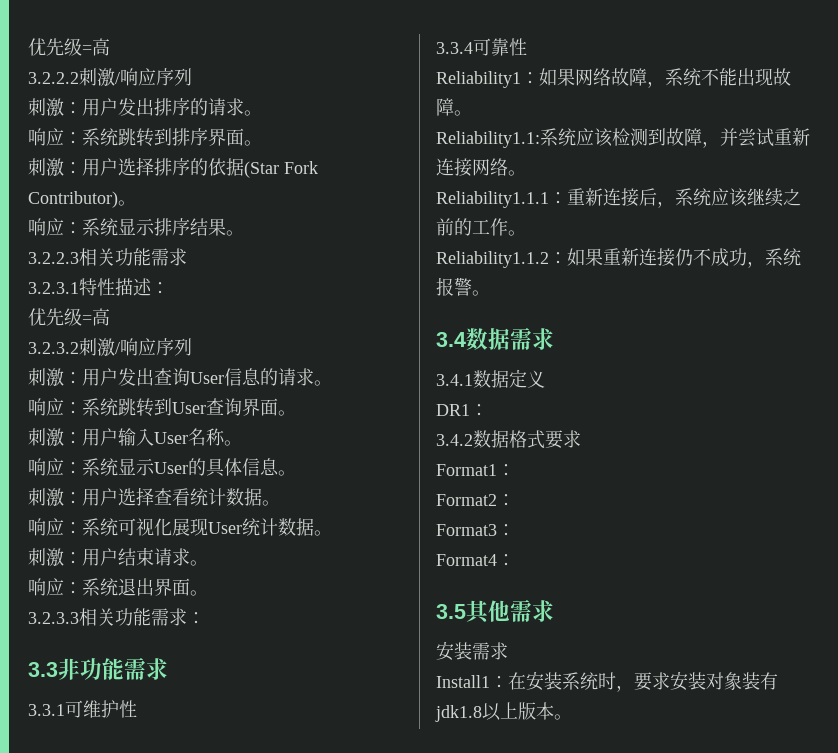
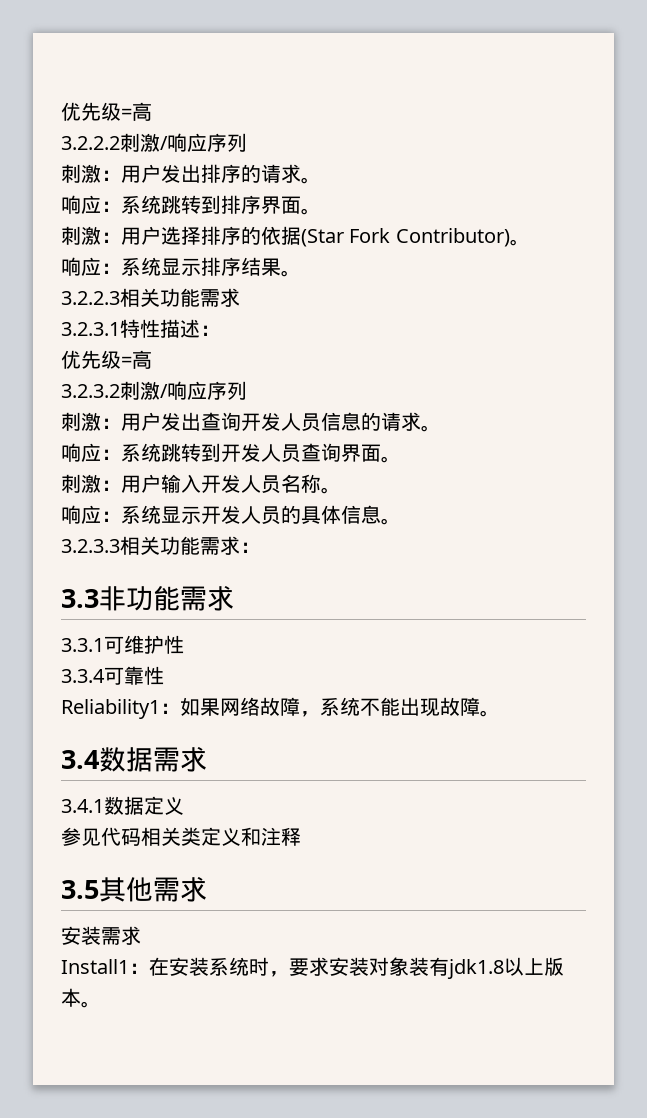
- 刺激：用户发出查询User信息的请求。
+ 刺激：用户发出查询开发人员信息的请求。
- 响应：系统跳转到User查询界面。
+ 响应：系统跳转到开发人员查询界面。
- 刺激：用户输入User名称。
+ 刺激：用户输入开发人员名称。
- 响应：系统显示User的具体信息。
+ 响应：系统显示开发人员的具体信息。
- 刺激：用户选择查看统计数据。
- 响应：系统可视化展现User统计数据。
- 刺激：用户结束请求。
- 响应：系统退出界面。
- Reliability1.1:系统应该检测到故障，并尝试重新连接网络。
- Reliability1.1.1：重新连接后，系统应该继续之前的工作。
- Reliability1.1.2：如果重新连接仍不成功，系统报警。
- DR1：
- 3.4.2数据格式要求
- Format1：
- Format2：
- Format3：
- Format4：
+ 参见代码相关类定义和注释

